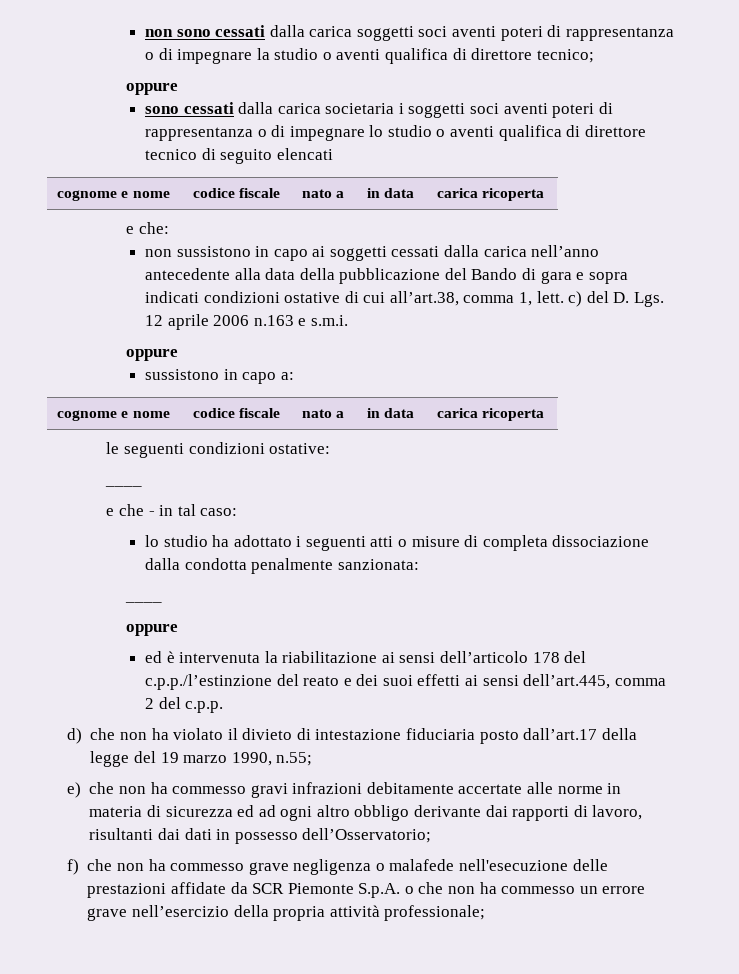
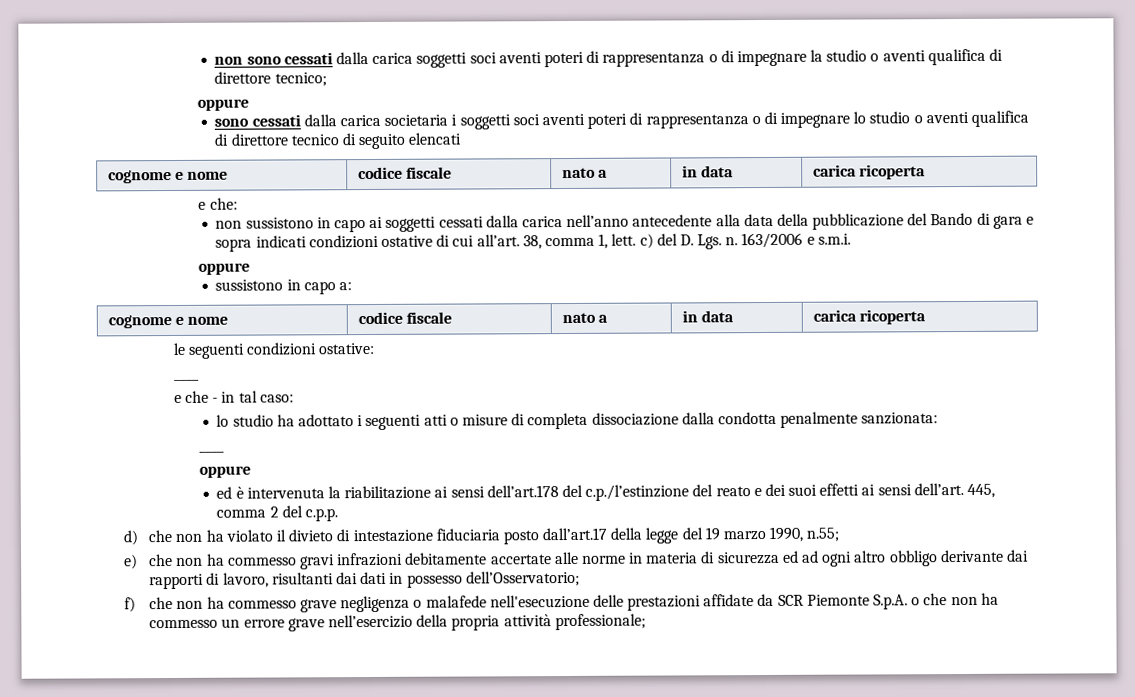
- non sussistono in capo ai soggetti cessati dalla carica nell’anno antecedente alla data della pubblicazione del Bando di gara e sopra indicati condizioni ostative di cui all’art.38, comma 1, lett. c) del D. Lgs. 12 aprile 2006 n.163 e s.m.i.
+ non sussistono in capo ai soggetti cessati dalla carica nell’anno antecedente alla data della pubblicazione del Bando di gara e sopra indicati condizioni ostative di cui all’art. 38, comma 1, lett. c) del D. Lgs. n. 163/2006 e s.m.i.
- ed è intervenuta la riabilitazione ai sensi dell’articolo 178 del c.p.p./l’estinzione del reato e dei suoi effetti ai sensi dell’art.445, comma 2 del c.p.p.
+ ed è intervenuta la riabilitazione ai sensi dell’art.178 del c.p./l’estinzione del reato e dei suoi effetti ai sensi dell’art. 445, comma 2 del c.p.p.

